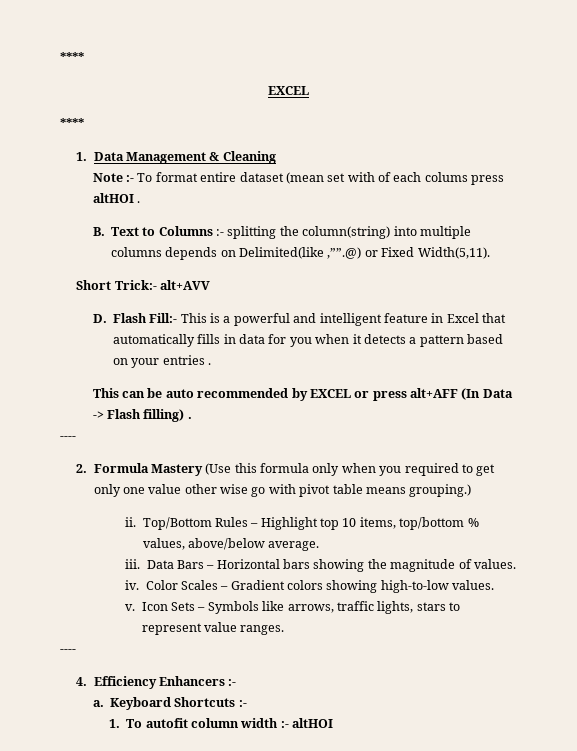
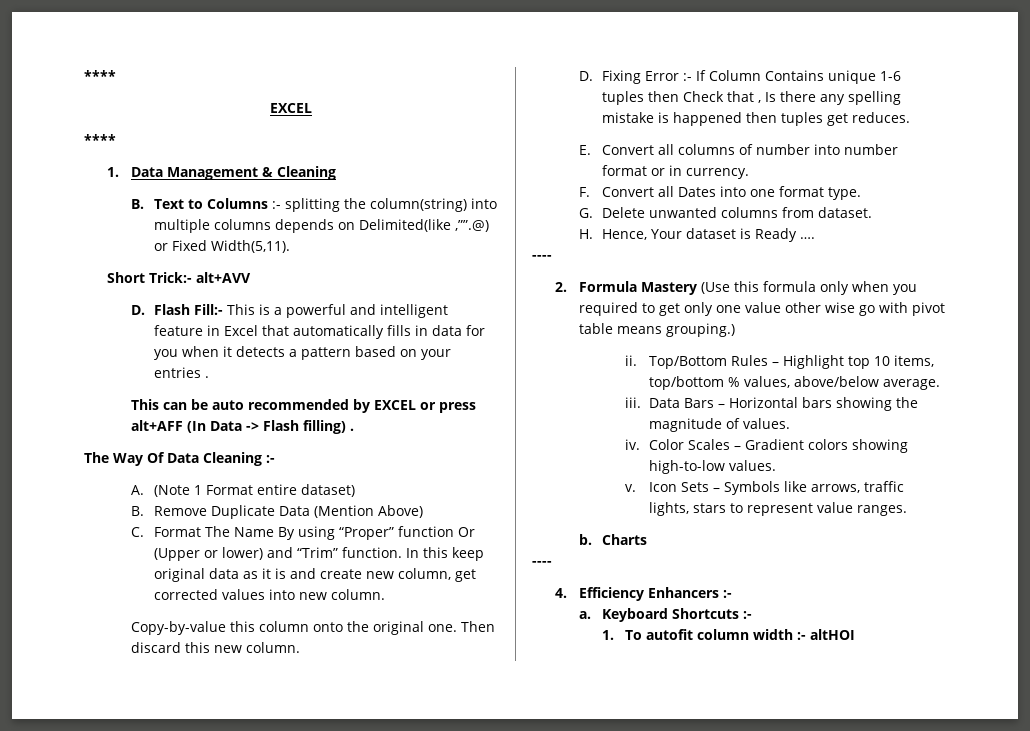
- Note :- To format entire dataset (mean set with of each colums press altHOI .
+ The Way Of Data Cleaning :-
+ A. (Note 1 Format entire dataset)
+ B. Remove Duplicate Data (Mention Above)
+ C. Format The Name By using “Proper” function Or (Upper or lower) and “Trim” function. In this keep original data as it is and create new column, get corrected values into new column.
+ Copy-by-value this column onto the original one. Then discard this new column.
+ D. Fixing Error :- If Column Contains unique 1-6 tuples then Check that , Is there any spelling mistake is happened then tuples get reduces.
+ E. Convert all columns of number into number format or in currency.
+ F. Convert all Dates into one format type.
+ G. Delete unwanted columns from dataset.
+ H. Hence, Your dataset is Ready ….
+ b. Charts

